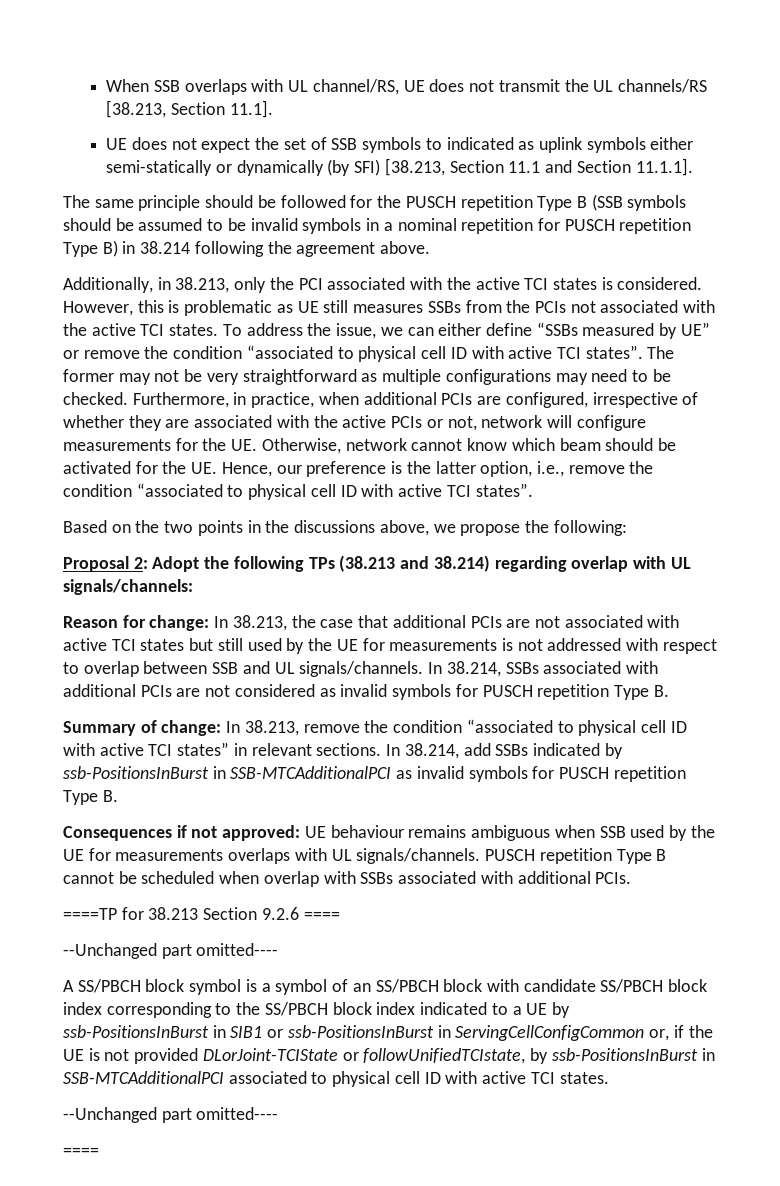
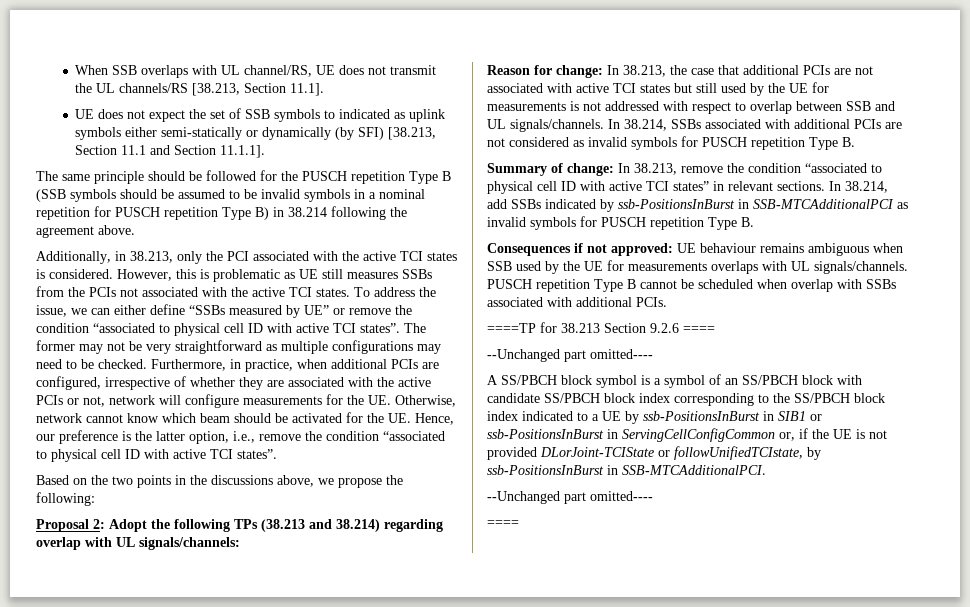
- A SS/PBCH block symbol is a symbol of an SS/PBCH block with candidate SS/PBCH block index corresponding to the SS/PBCH block index indicated to a UE by ssb-PositionsInBurst in SIB1 or ssb-PositionsInBurst in ServingCellConfigCommon or, if the UE is not provided DLorJoint-TCIState or followUnifiedTCIstate, by ssb-PositionsInBurst in SSB-MTCAdditionalPCI associated to physical cell ID with active TCI states.
+ A SS/PBCH block symbol is a symbol of an SS/PBCH block with candidate SS/PBCH block index corresponding to the SS/PBCH block index indicated to a UE by ssb-PositionsInBurst in SIB1 or ssb-PositionsInBurst in ServingCellConfigCommon or, if the UE is not provided DLorJoint-TCIState or followUnifiedTCIstate, by ssb-PositionsInBurst in SSB-MTCAdditionalPCI.

